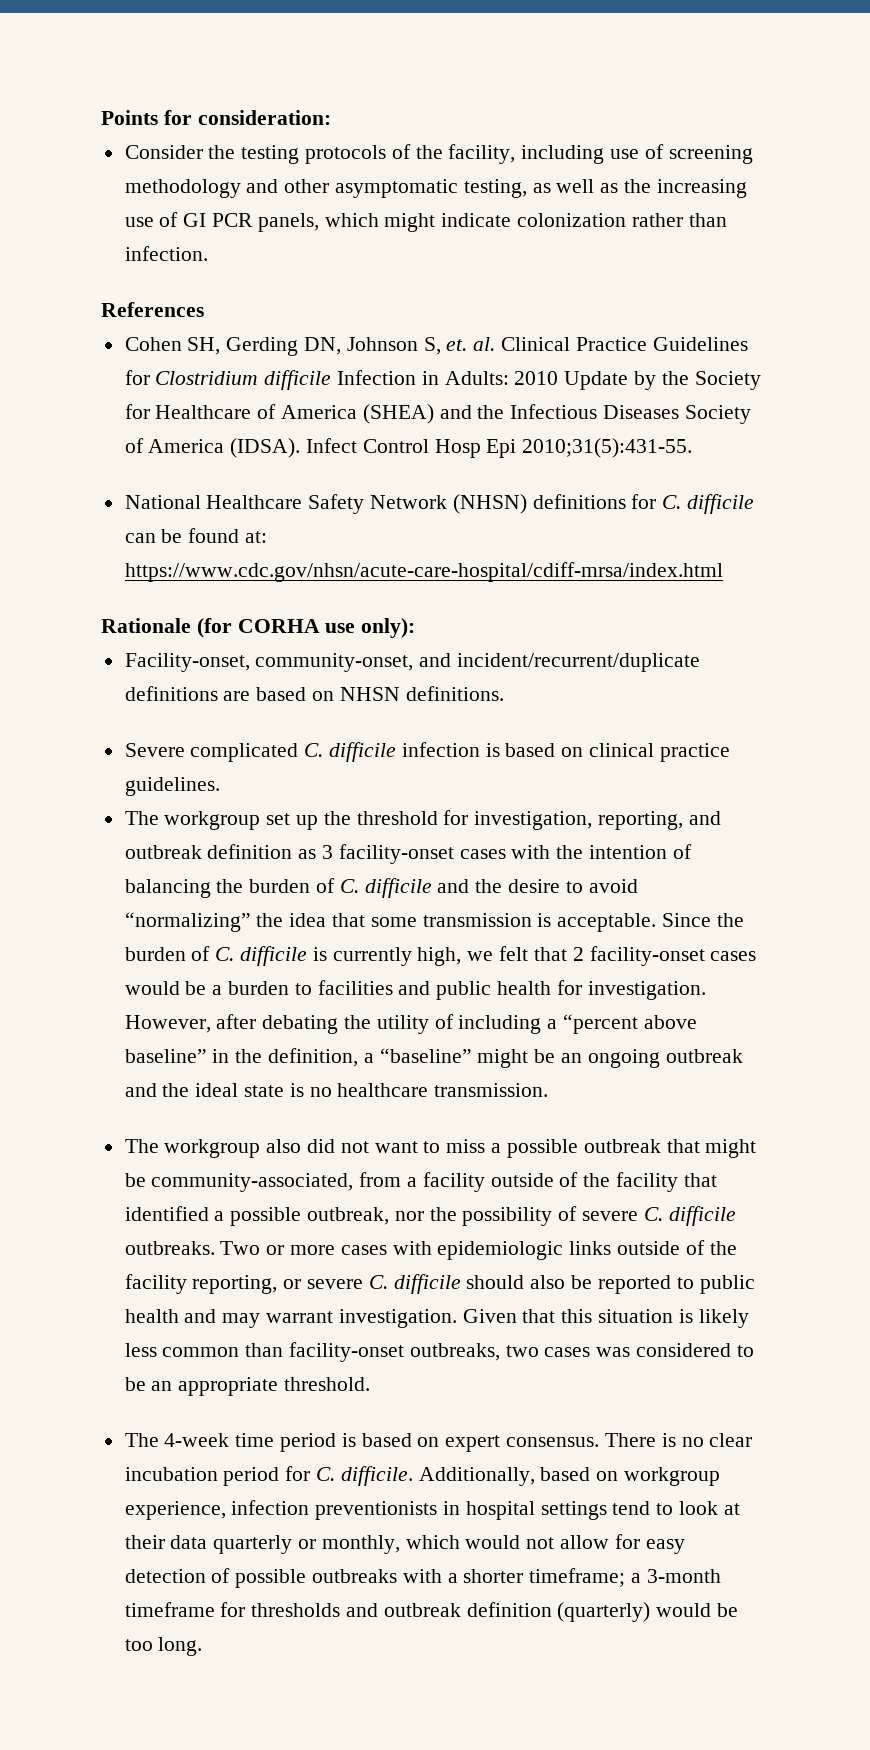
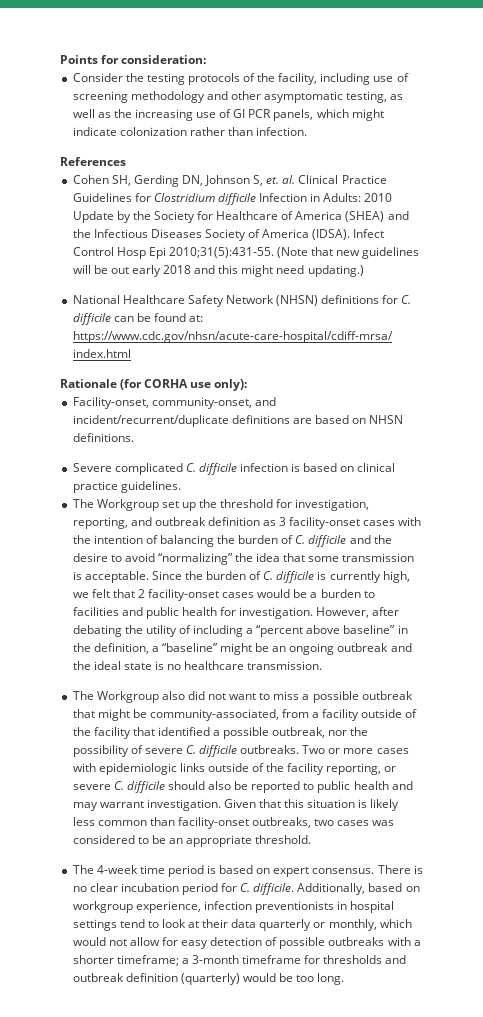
+ (Note that new guidelines will be out early 2018 and this might need updating.)
- The workgroup set up the threshold for investigation, reporting, and outbreak definition as 3 facility-onset cases with the intention of balancing the burden of C. difficile and the desire to avoid “normalizing” the idea that some transmission is acceptable.
+ The Workgroup set up the threshold for investigation, reporting, and outbreak definition as 3 facility-onset cases with the intention of balancing the burden of C. difficile and the desire to avoid “normalizing” the idea that some transmission is acceptable.
- The workgroup also did not want to miss a possible outbreak that might be community-associated, from a facility outside of the facility that identified a possible outbreak, nor the possibility of severe C. difficile outbreaks.
+ The Workgroup also did not want to miss a possible outbreak that might be community-associated, from a facility outside of the facility that identified a possible outbreak, nor the possibility of severe C. difficile outbreaks.

